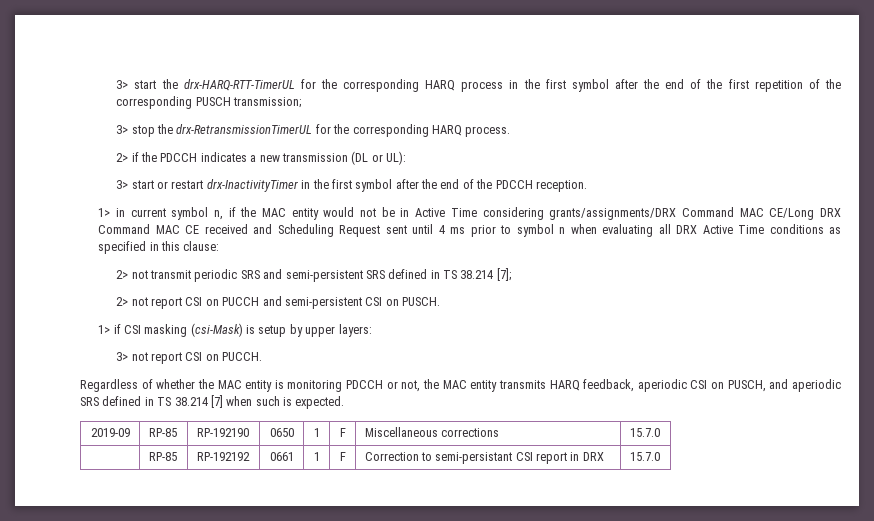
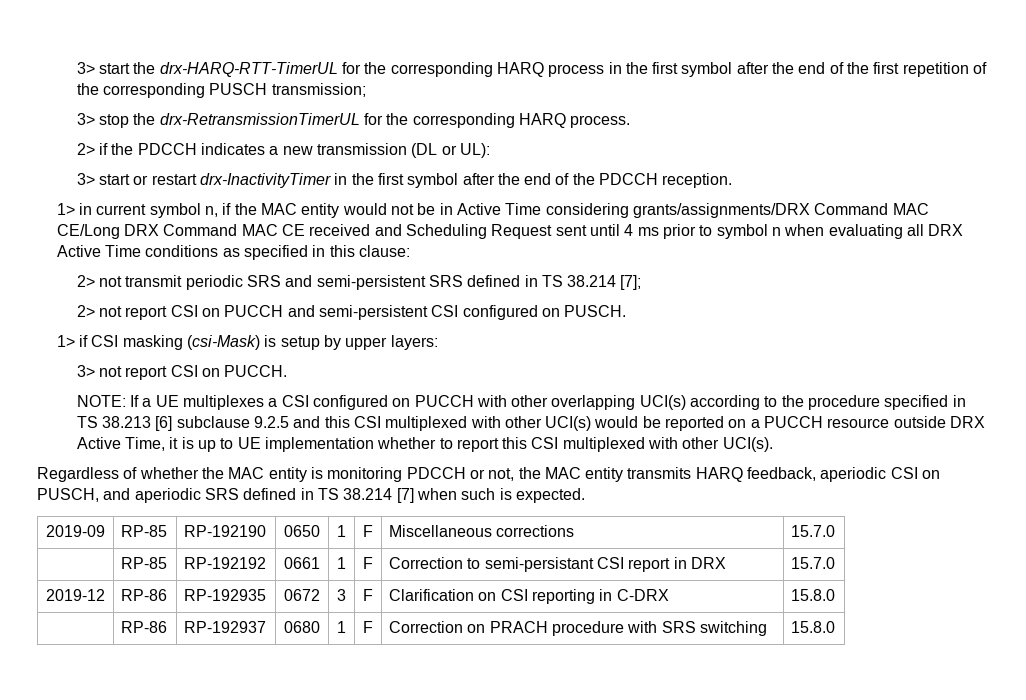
- 2> not report CSI on PUCCH and semi-persistent CSI on PUSCH.
+ 2> not report CSI on PUCCH and semi-persistent CSI configured on PUSCH.
+ NOTE: If a UE multiplexes a CSI configured on PUCCH with other overlapping UCI(s) according to the procedure specified in TS 38.213 [6] subclause 9.2.5 and this CSI multiplexed with other UCI(s) would be reported on a PUCCH resource outside DRX Active Time, it is up to UE implementation whether to report this CSI multiplexed with other UCI(s).
+ 2019-12 | RP-86 | RP-192935 | 0672 | 3 | F | Clarification on CSI reporting in C-DRX | 15.8.0
+ | RP-86 | RP-192937 | 0680 | 1 | F | Correction on PRACH procedure with SRS switching | 15.8.0

